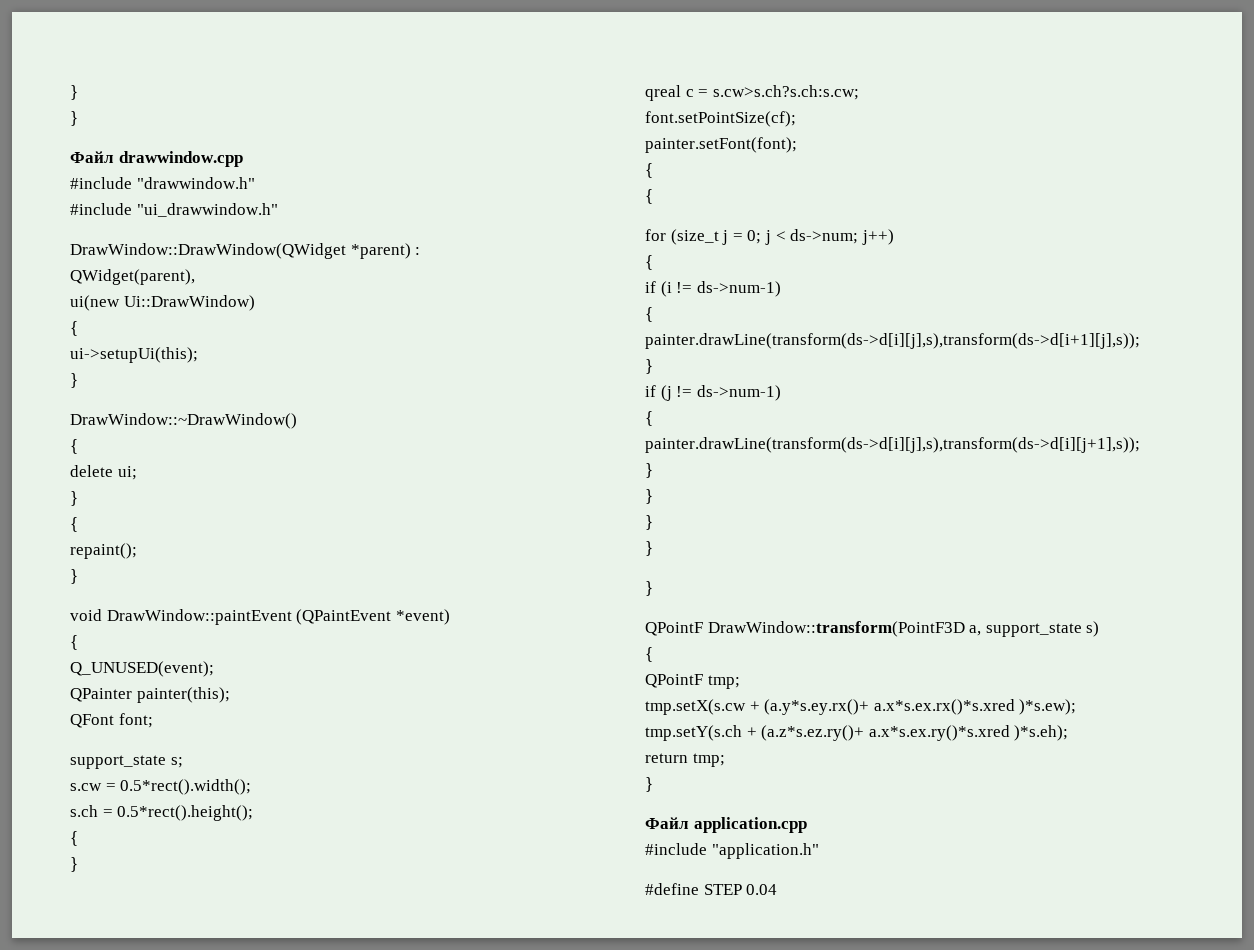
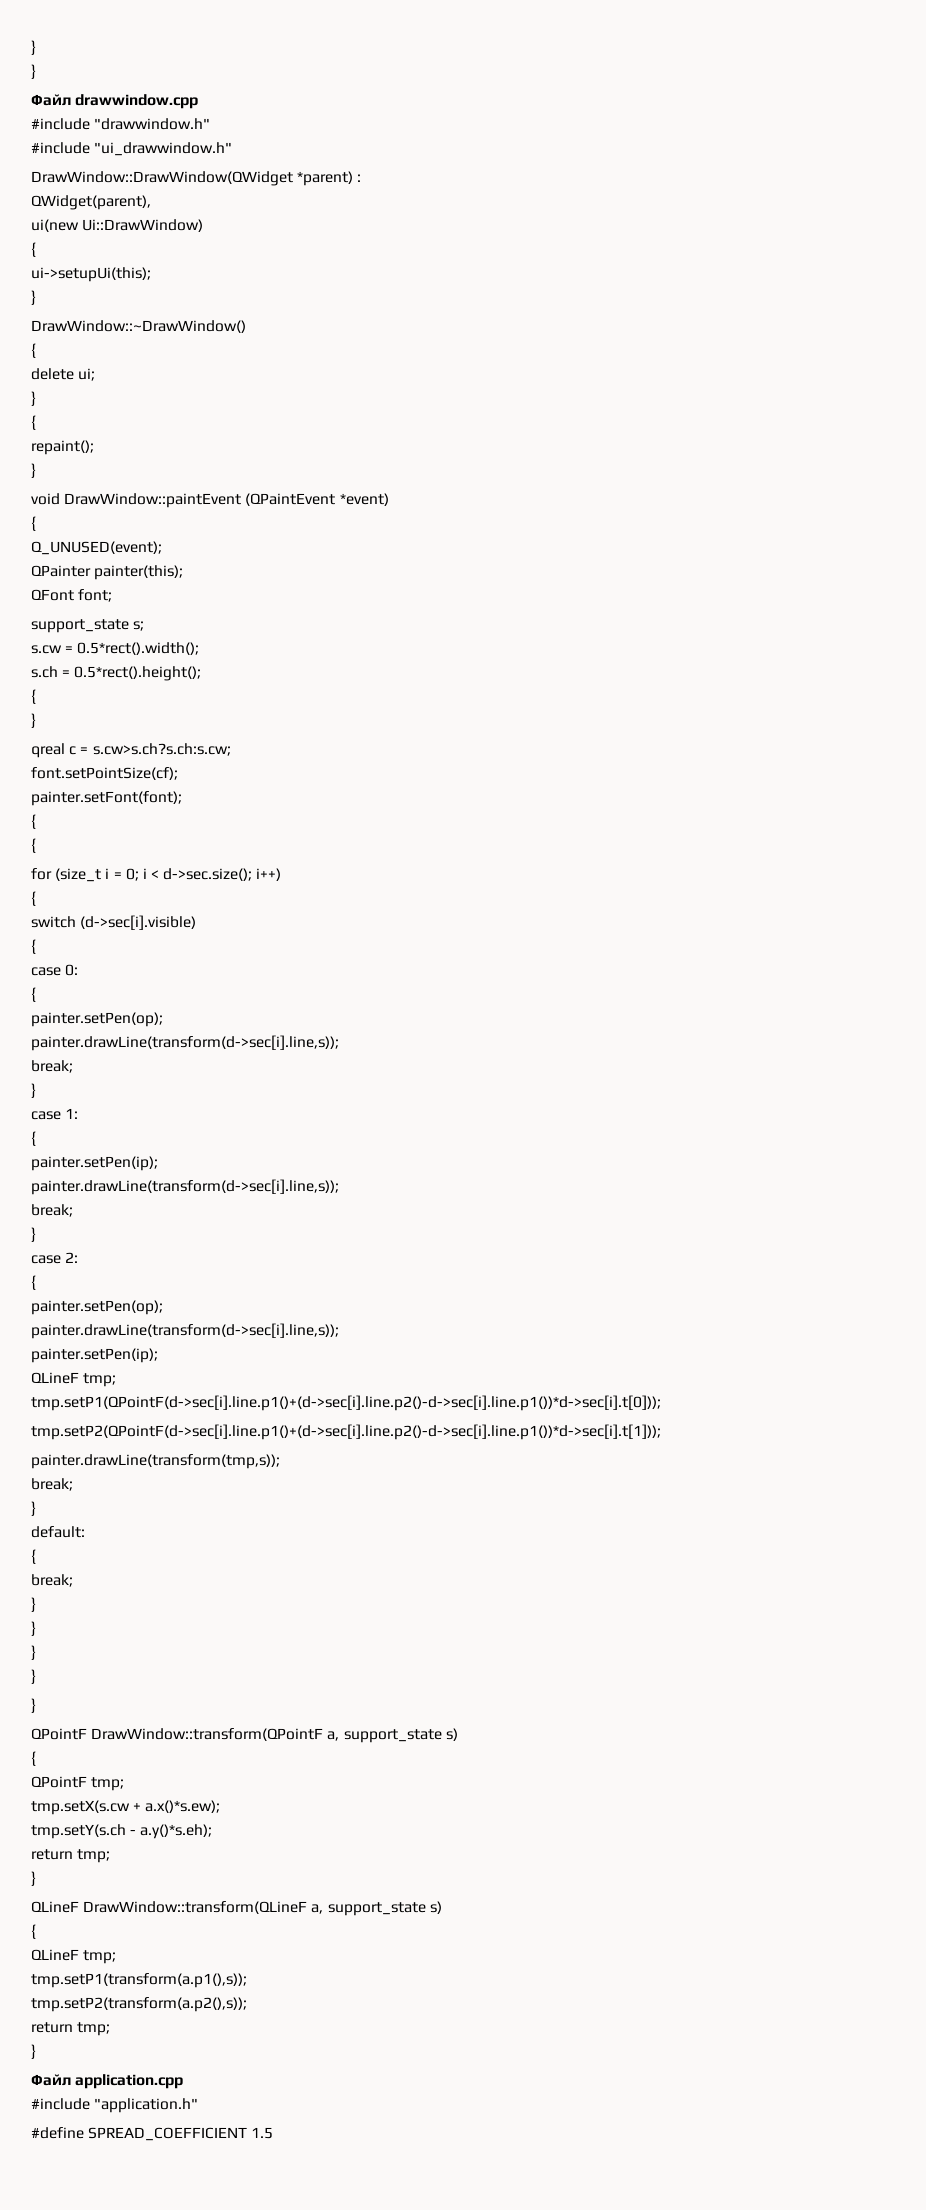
- for (size_t j = 0; j < ds->num; j++)
+ for (size_t i = 0; i < d->sec.size(); i++)
  {
- if (i != ds->num-1)
+ switch (d->sec[i].visible)
  {
- painter.drawLine(transform(ds->d[i][j],s),transform(ds->d[i+1][j],s));
+ case 0:
+ {
+ painter.setPen(op);
+ painter.drawLine(transform(d->sec[i].line,s));
+ break;
  }
- if (j != ds->num-1)
+ case 1:
  {
- painter.drawLine(transform(ds->d[i][j],s),transform(ds->d[i][j+1],s));
+ painter.setPen(ip);
+ painter.drawLine(transform(d->sec[i].line,s));
+ break;
+ }
+ case 2:
+ {
+ painter.setPen(op);
+ painter.drawLine(transform(d->sec[i].line,s));
+ painter.setPen(ip);
+ QLineF tmp;
+ tmp.setP1(QPointF(d->sec[i].line.p1()+(d->sec[i].line.p2()-d->sec[i].line.p1())*d->sec[i].t[0]));
+ tmp.setP2(QPointF(d->sec[i].line.p1()+(d->sec[i].line.p2()-d->sec[i].line.p1())*d->sec[i].t[1]));
+ painter.drawLine(transform(tmp,s));
+ break;
+ }
+ default:
+ {
+ break;
- QPointF DrawWindow::transform(PointF3D a, support_state s)
+ QPointF DrawWindow::transform(QPointF a, support_state s)
- tmp.setX(s.cw + (a.y*s.ey.rx()+ a.x*s.ex.rx()*s.xred )*s.ew);
- tmp.setY(s.ch + (a.z*s.ez.ry()+ a.x*s.ex.ry()*s.xred )*s.eh);
+ tmp.setX(s.cw + a.x()*s.ew);
+ tmp.setY(s.ch - a.y()*s.eh);
+ return tmp;
+ }
+ QLineF DrawWindow::transform(QLineF a, support_state s)
+ {
+ QLineF tmp;
+ tmp.setP1(transform(a.p1(),s));
+ tmp.setP2(transform(a.p2(),s));
- #define STEP 0.04
+ #define SPREAD_COEFFICIENT 1.5

